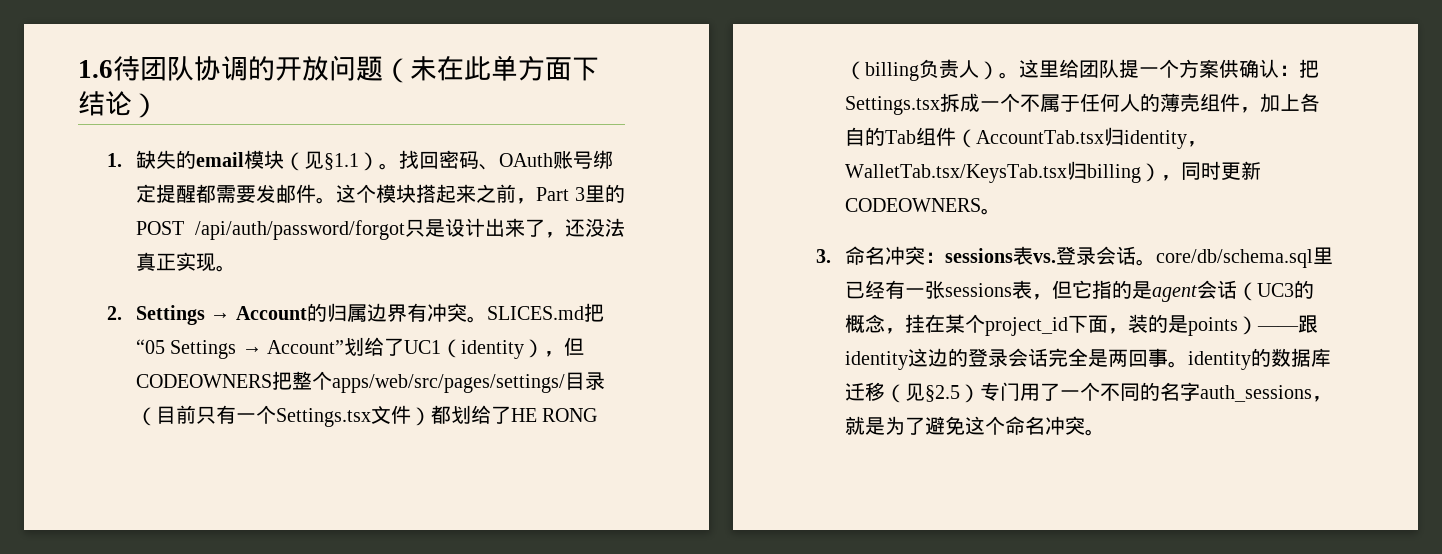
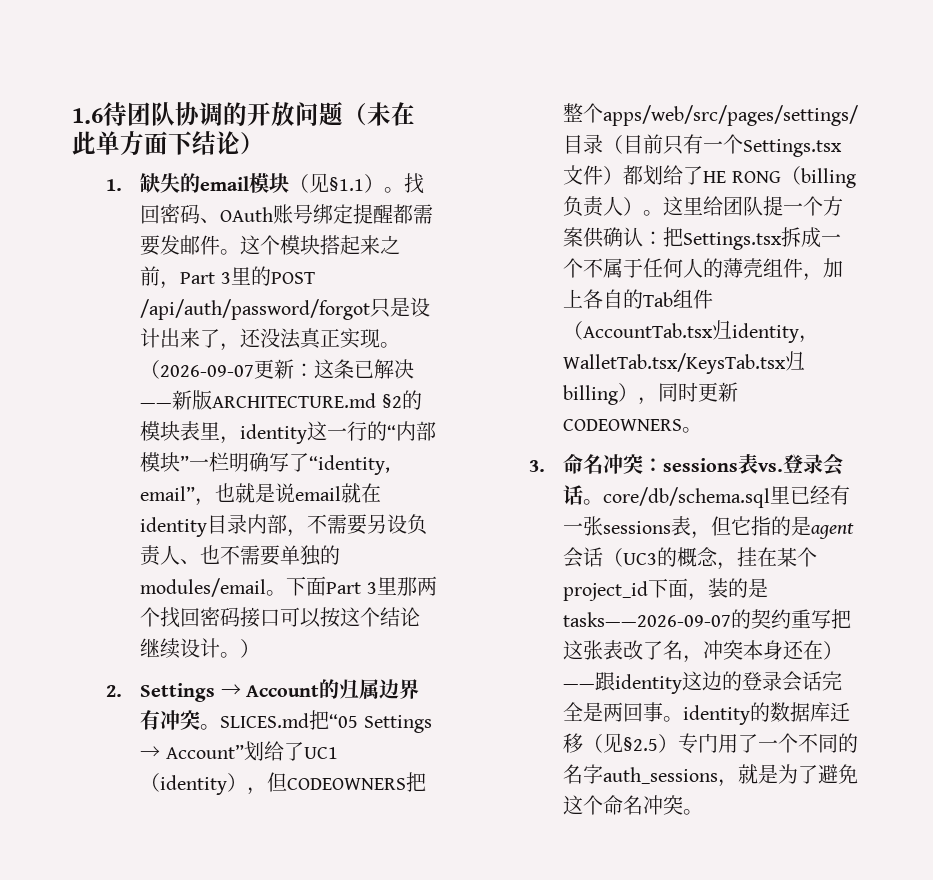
+ （2026-09-07更新：这条已解决——新版ARCHITECTURE.md §2的模块表里，identity这一行的“内部模块”一栏明确写了“identity, email”，也就是说email就在identity目录内部，不需要另设负责人、也不需要单独的modules/email。下面Part 3里那两个找回密码接口可以按这个结论继续设计。）
- 3.命名冲突：sessions表vs.登录会话。core/db/schema.sql里已经有一张sessions表，但它指的是agent会话（UC3的概念，挂在某个project_id下面，装的是points）——跟identity这边的登录会话完全是两回事。identity的数据库迁移（见§2.5）专门用了一个不同的名字auth_sessions，就是为了避免这个命名冲突。
+ 3.命名冲突：sessions表vs.登录会话。core/db/schema.sql里已经有一张sessions表，但它指的是agent会话（UC3的概念，挂在某个project_id下面，装的是tasks——2026-09-07的契约重写把这张表改了名，冲突本身还在）——跟identity这边的登录会话完全是两回事。identity的数据库迁移（见§2.5）专门用了一个不同的名字auth_sessions，就是为了避免这个命名冲突。

